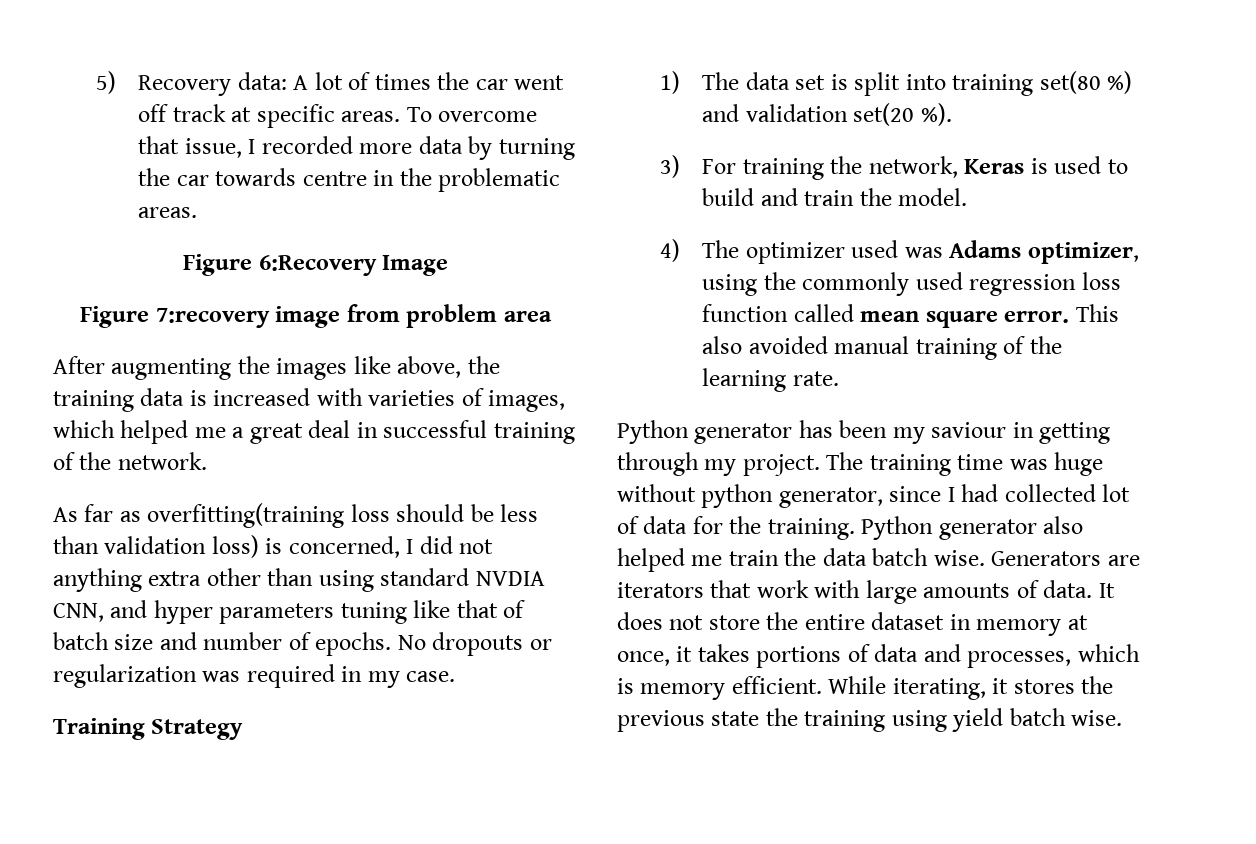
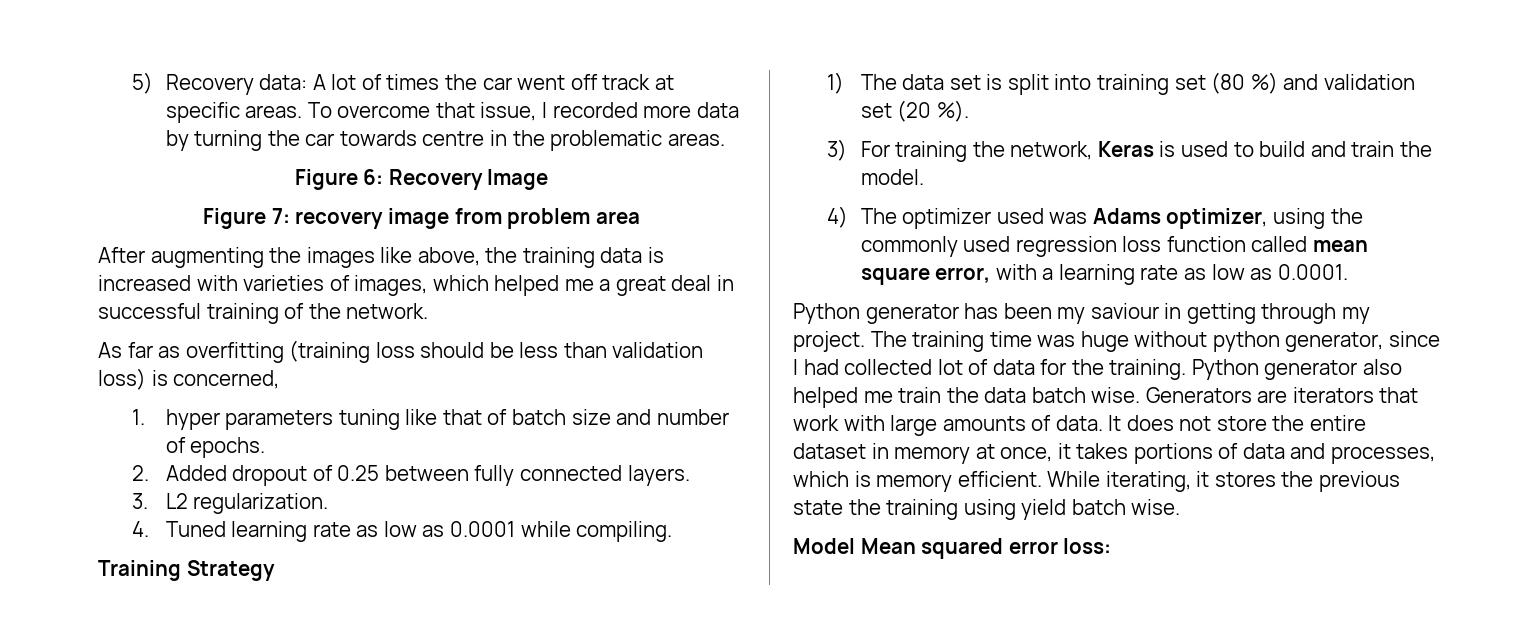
- Figure 6:Recovery Image
+ Figure 6: Recovery Image
- Figure 7:recovery image from problem area
+ Figure 7: recovery image from problem area
- As far as overfitting(training loss should be less than validation loss) is concerned, I did not anything extra other than using standard NVDIA CNN, and hyper parameters tuning like that of batch size and number of epochs. No dropouts or regularization was required in my case.
+ As far as overfitting (training loss should be less than validation loss) is concerned,
+ 1. hyper parameters tuning like that of batch size and number of epochs.
+ 2. Added dropout of 0.25 between fully connected layers.
+ 3. L2 regularization.
+ 4. Tuned learning rate as low as 0.0001 while compiling.
- 1) The data set is split into training set(80 %) and validation set(20 %).
+ 1) The data set is split into training set (80 %) and validation set (20 %).
- 4) The optimizer used was Adams optimizer, using the commonly used regression loss function called mean square error. This also avoided manual training of the learning rate.
+ 4) The optimizer used was Adams optimizer, using the commonly used regression loss function called mean square error, with a learning rate as low as 0.0001.
+ Model Mean squared error loss:

